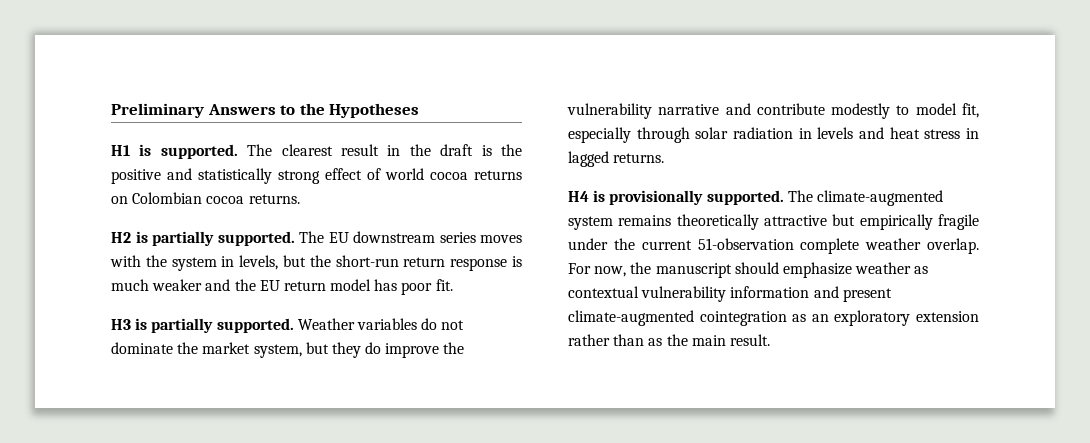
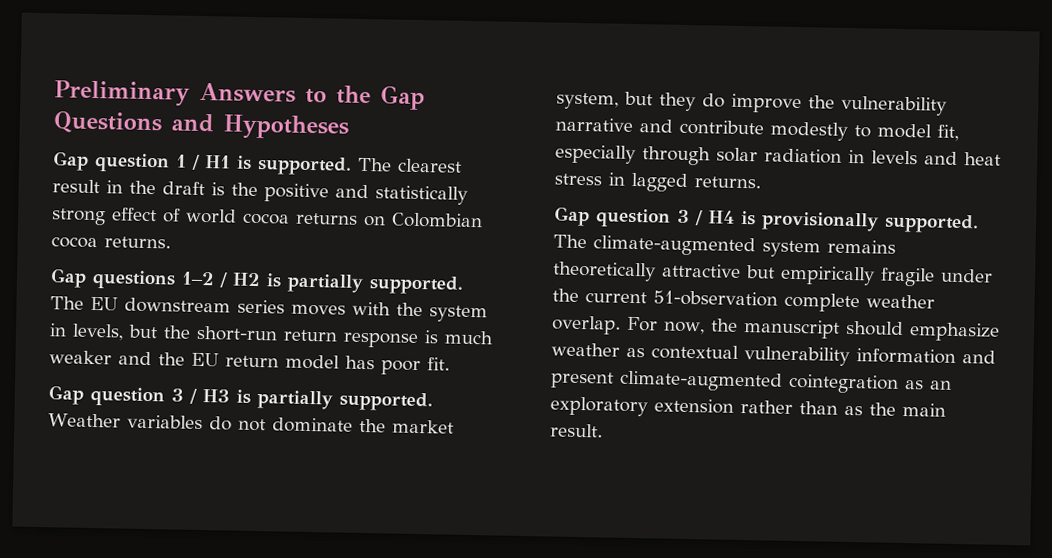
- Preliminary Answers to the Hypotheses
- H1 is supported.
+ Preliminary Answers to the Gap Questions and Hypotheses
+ Gap question 1 / H1 is supported.
- H2 is partially supported.
+ Gap questions 1–2 / H2 is partially supported.
- H3 is partially supported.
+ Gap question 3 / H3 is partially supported.
- H4 is provisionally supported.
+ Gap question 3 / H4 is provisionally supported.

